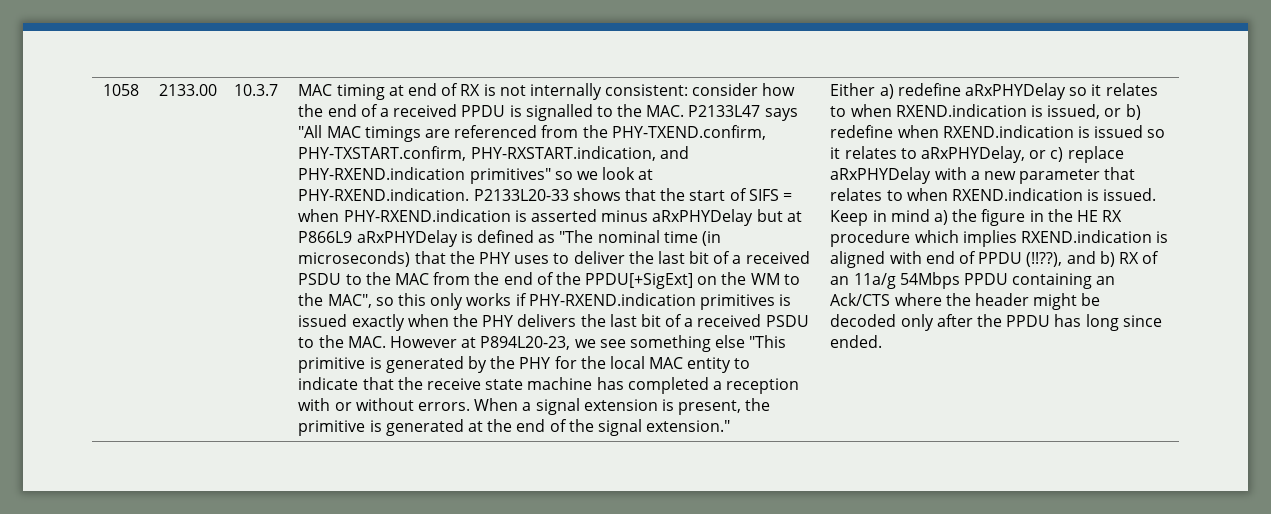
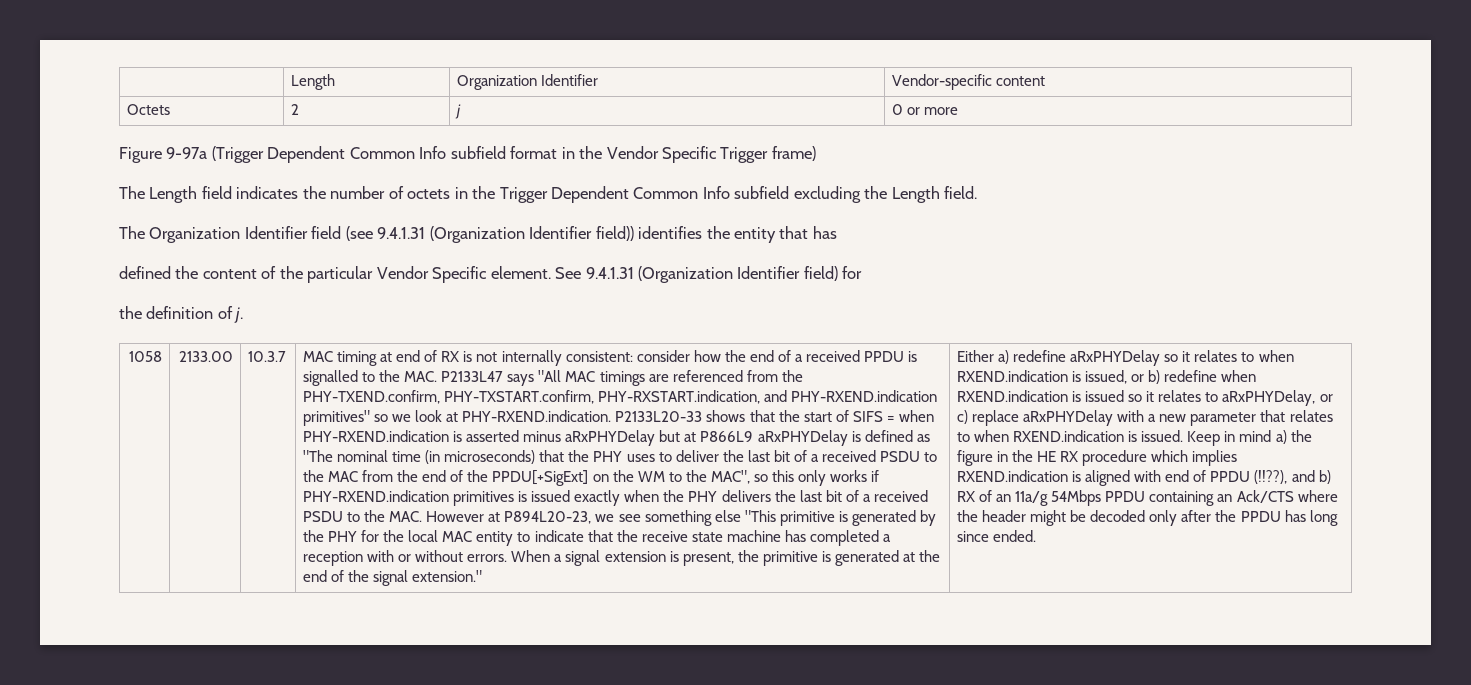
+ Length | Organization Identifier | Vendor-specific content
+ Octets | 2 | j | 0 or more
+ Figure 9-97a (Trigger Dependent Common Info subfield format in the Vendor Specific Trigger frame)
+ The Length field indicates the number of octets in the Trigger Dependent Common Info subfield excluding the Length field.
+ The Organization Identifier field (see 9.4.1.31 (Organization Identifier field)) identifies the entity that has
+ defined the content of the particular Vendor Specific element. See 9.4.1.31 (Organization Identifier field) for
+ the definition of j.

